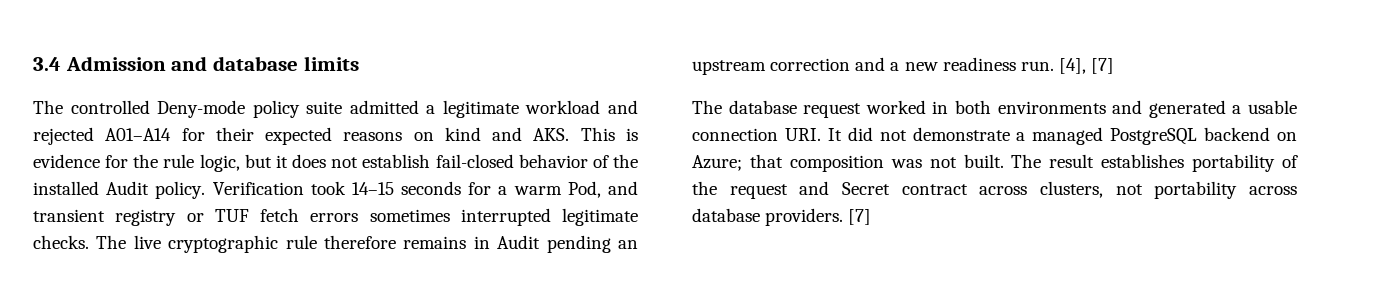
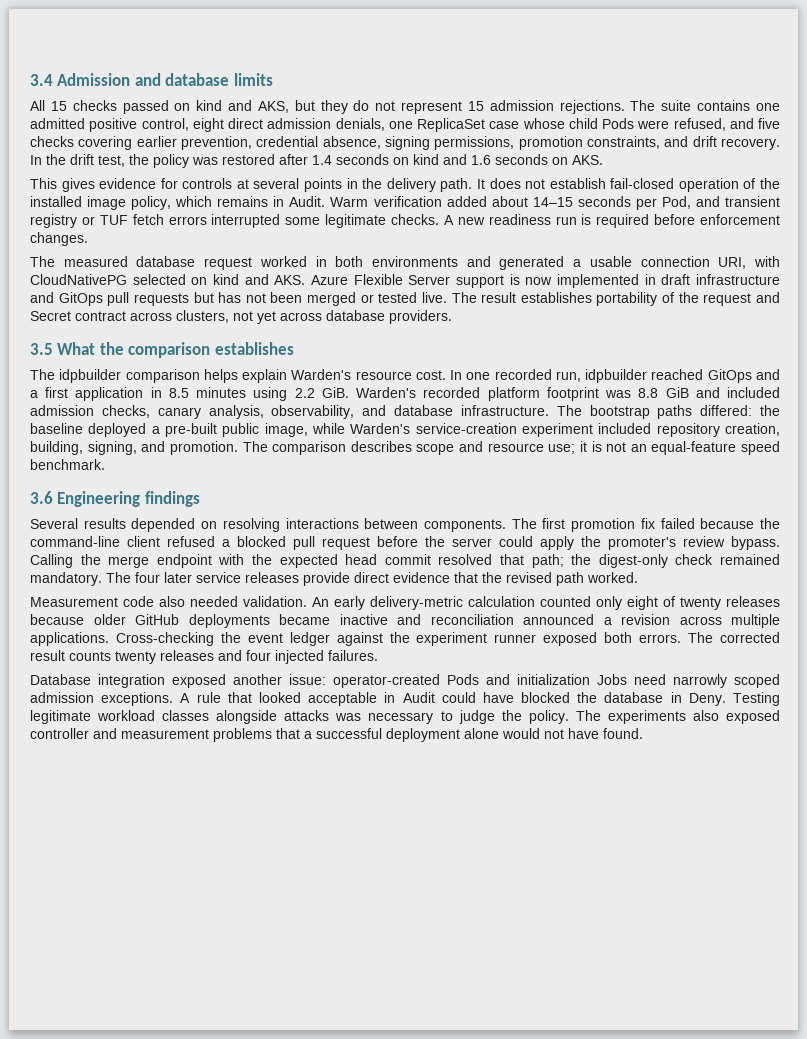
- The controlled Deny-mode policy suite admitted a legitimate workload and rejected A01–A14 for their expected reasons on kind and AKS. This is evidence for the rule logic, but it does not establish fail-closed behavior of the installed Audit policy. Verification took 14–15 seconds for a warm Pod, and transient registry or TUF fetch errors sometimes interrupted legitimate checks. The live cryptographic rule therefore remains in Audit pending an upstream correction and a new readiness run. [4], [7]
- The database request worked in both environments and generated a usable connection URI. It did not demonstrate a managed PostgreSQL backend on Azure; that composition was not built.
+ All 15 checks passed on kind and AKS, but they do not represent 15 admission rejections. The suite contains one admitted positive control, eight direct admission denials, one ReplicaSet case whose child Pods were refused, and five checks covering earlier prevention, credential absence, signing permissions, promotion constraints, and drift recovery. In the drift test, the policy was restored after 1.4 seconds on kind and 1.6 seconds on AKS.
+ This gives evidence for controls at several points in the delivery path. It does not establish fail-closed operation of the installed image policy, which remains in Audit. Warm verification added about 14–15 seconds per Pod, and transient registry or TUF fetch errors interrupted some legitimate checks. A new readiness run is required before enforcement changes.
+ The measured database request worked in both environments and generated a usable connection URI, with CloudNativePG selected on kind and AKS. Azure Flexible Server support is now implemented in draft infrastructure and GitOps pull requests but has not been merged or tested live.
- The result establishes portability of the request and Secret contract across clusters, not portability across database providers. [7]
+ The result establishes portability of the request and Secret contract across clusters, not yet across database providers.
+ 3.5 What the comparison establishes
+ The idpbuilder comparison helps explain Warden's resource cost. In one recorded run, idpbuilder reached GitOps and a first application in 8.5 minutes using 2.2 GiB. Warden's recorded platform footprint was 8.8 GiB and included admission checks, canary analysis, observability, and database infrastructure. The bootstrap paths differed: the baseline deployed a pre-built public image, while Warden's service-creation experiment included repository creation, building, signing, and promotion. The comparison describes scope and resource use; it is not an equal-feature speed benchmark.
+ 3.6 Engineering findings
+ Several results depended on resolving interactions between components. The first promotion fix failed because the command-line client refused a blocked pull request before the server could apply the promoter's review bypass. Calling the merge endpoint with the expected head commit resolved that path; the digest-only check remained mandatory. The four later service releases provide direct evidence that the revised path worked.
+ Measurement code also needed validation. An early delivery-metric calculation counted only eight of twenty releases because older GitHub deployments became inactive and reconciliation announced a revision across multiple applications. Cross-checking the event ledger against the experiment runner exposed both errors. The corrected result counts twenty releases and four injected failures.
+ Database integration exposed another issue: operator-created Pods and initialization Jobs need narrowly scoped admission exceptions. A rule that looked acceptable in Audit could have blocked the database in Deny. Testing legitimate workload classes alongside attacks was necessary to judge the policy. The experiments also exposed controller and measurement problems that a successful deployment alone would not have found.

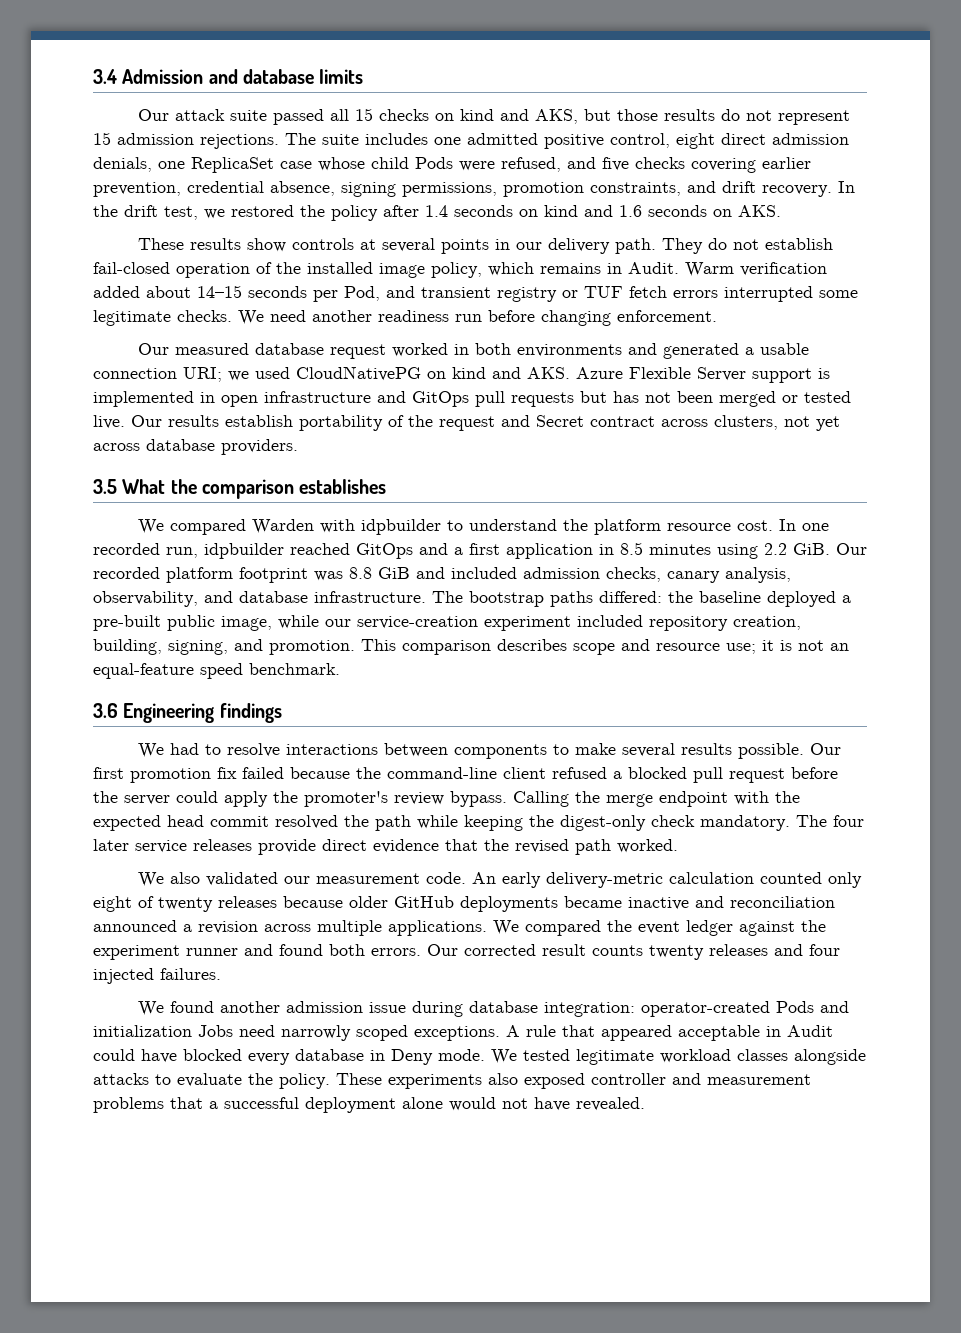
- All 15 checks passed on kind and AKS, but they do not represent 15 admission rejections.
+ Our attack suite passed all 15 checks on kind and AKS, but those results do not represent 15 admission rejections.
- The suite contains one admitted positive control, eight direct admission denials, one ReplicaSet case whose child Pods were refused, and five checks covering earlier prevention, credential absence, signing permissions, promotion constraints, and drift recovery.
+ The suite includes one admitted positive control, eight direct admission denials, one ReplicaSet case whose child Pods were refused, and five checks covering earlier prevention, credential absence, signing permissions, promotion constraints, and drift recovery.
- In the drift test, the policy was restored after 1.4 seconds on kind and 1.6 seconds on AKS.
+ In the drift test, we restored the policy after 1.4 seconds on kind and 1.6 seconds on AKS.
- This gives evidence for controls at several points in the delivery path.
+ These results show controls at several points in our delivery path.
- It does not establish fail-closed operation of the installed image policy, which remains in Audit.
+ They do not establish fail-closed operation of the installed image policy, which remains in Audit.
- A new readiness run is required before enforcement changes.
- The measured database request worked in both environments and generated a usable connection URI, with CloudNativePG selected on kind and AKS. Azure Flexible Server support is now implemented in draft infrastructure and GitOps pull requests but has not been merged or tested live.
+ We need another readiness run before changing enforcement.
+ Our measured database request worked in both environments and generated a usable connection URI; we used CloudNativePG on kind and AKS. Azure Flexible Server support is implemented in open infrastructure and GitOps pull requests but has not been merged or tested live.
- The result establishes portability of the request and Secret contract across clusters, not yet across database providers.
+ Our results establish portability of the request and Secret contract across clusters, not yet across database providers.
- The idpbuilder comparison helps explain Warden's resource cost.
+ We compared Warden with idpbuilder to understand the platform resource cost.
- In one recorded run, idpbuilder reached GitOps and a first application in 8.5 minutes using 2.2 GiB. Warden's recorded platform footprint was 8.8 GiB and included admission checks, canary analysis, observability, and database infrastructure.
+ In one recorded run, idpbuilder reached GitOps and a first application in 8.5 minutes using 2.2 GiB. Our recorded platform footprint was 8.8 GiB and included admission checks, canary analysis, observability, and database infrastructure.
- The bootstrap paths differed: the baseline deployed a pre-built public image, while Warden's service-creation experiment included repository creation, building, signing, and promotion.
+ The bootstrap paths differed: the baseline deployed a pre-built public image, while our service-creation experiment included repository creation, building, signing, and promotion.
- The comparison describes scope and resource use; it is not an equal-feature speed benchmark.
+ This comparison describes scope and resource use; it is not an equal-feature speed benchmark.
- Several results depended on resolving interactions between components. The first promotion fix failed because the command-line client refused a blocked pull request before the server could apply the promoter's review bypass.
+ We had to resolve interactions between components to make several results possible. Our first promotion fix failed because the command-line client refused a blocked pull request before the server could apply the promoter's review bypass.
- Calling the merge endpoint with the expected head commit resolved that path; the digest-only check remained mandatory.
+ Calling the merge endpoint with the expected head commit resolved the path while keeping the digest-only check mandatory.
- Measurement code also needed validation.
+ We also validated our measurement code.
- Cross-checking the event ledger against the experiment runner exposed both errors.
+ We compared the event ledger against the experiment runner and found both errors.
- The corrected result counts twenty releases and four injected failures.
+ Our corrected result counts twenty releases and four injected failures.
- Database integration exposed another issue: operator-created Pods and initialization Jobs need narrowly scoped admission exceptions.
+ We found another admission issue during database integration: operator-created Pods and initialization Jobs need narrowly scoped exceptions.
- A rule that looked acceptable in Audit could have blocked the database in Deny. Testing legitimate workload classes alongside attacks was necessary to judge the policy.
+ A rule that appeared acceptable in Audit could have blocked every database in Deny mode. We tested legitimate workload classes alongside attacks to evaluate the policy.
- The experiments also exposed controller and measurement problems that a successful deployment alone would not have found.
+ These experiments also exposed controller and measurement problems that a successful deployment alone would not have revealed.

